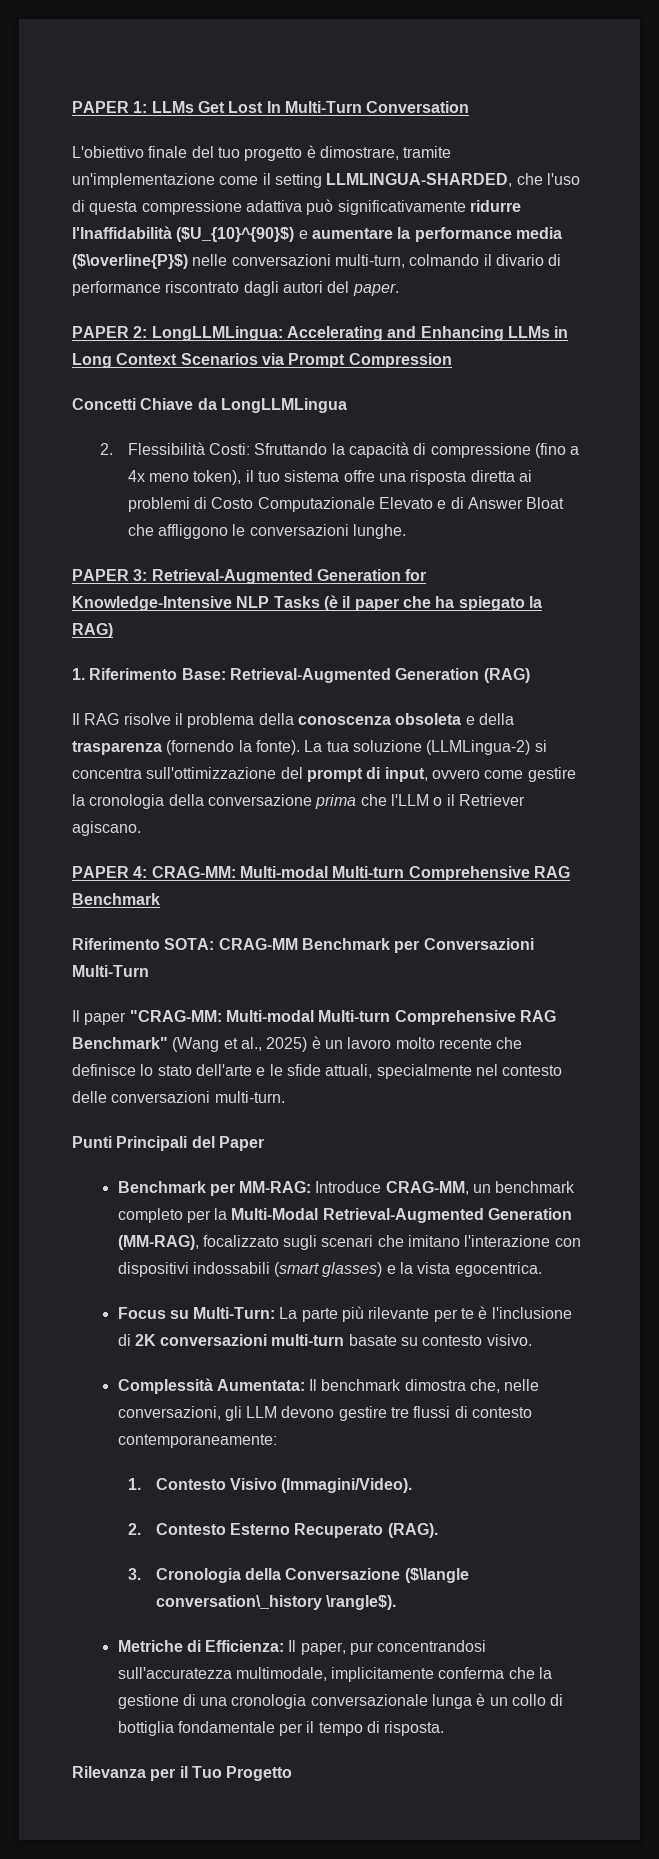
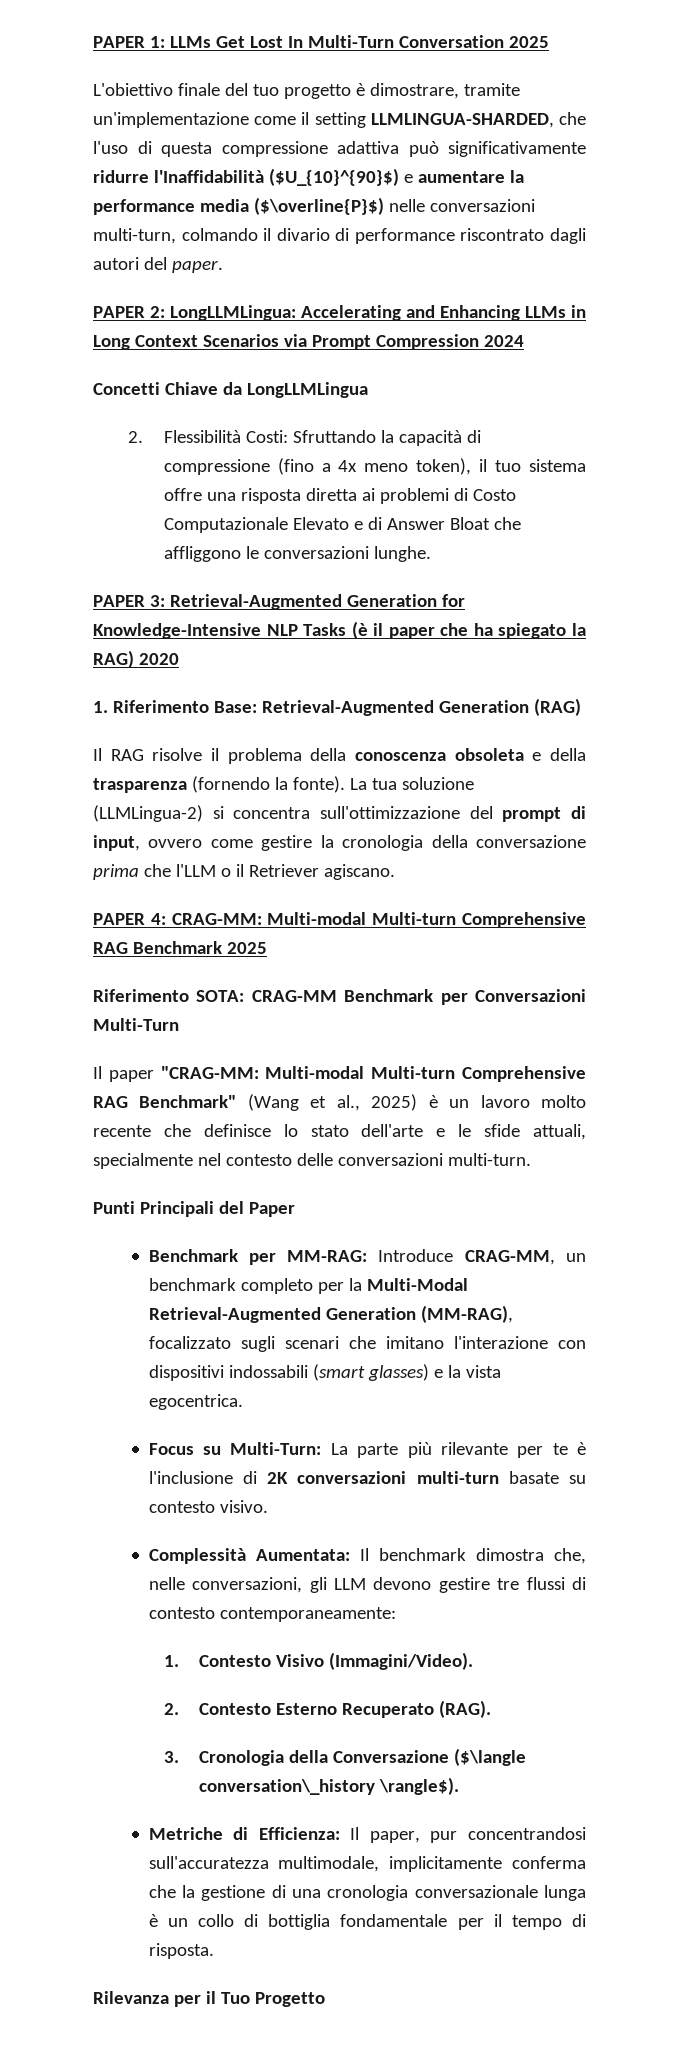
- PAPER 1: LLMs Get Lost In Multi-Turn Conversation
+ PAPER 1: LLMs Get Lost In Multi-Turn Conversation 2025
- PAPER 2: LongLLMLingua: Accelerating and Enhancing LLMs in Long Context Scenarios via Prompt Compression
+ PAPER 2: LongLLMLingua: Accelerating and Enhancing LLMs in Long Context Scenarios via Prompt Compression 2024
- PAPER 3: Retrieval-Augmented Generation for Knowledge-Intensive NLP Tasks (è il paper che ha spiegato la RAG)
+ PAPER 3: Retrieval-Augmented Generation for Knowledge-Intensive NLP Tasks (è il paper che ha spiegato la RAG) 2020
- PAPER 4: CRAG-MM: Multi-modal Multi-turn Comprehensive RAG Benchmark
+ PAPER 4: CRAG-MM: Multi-modal Multi-turn Comprehensive RAG Benchmark 2025

